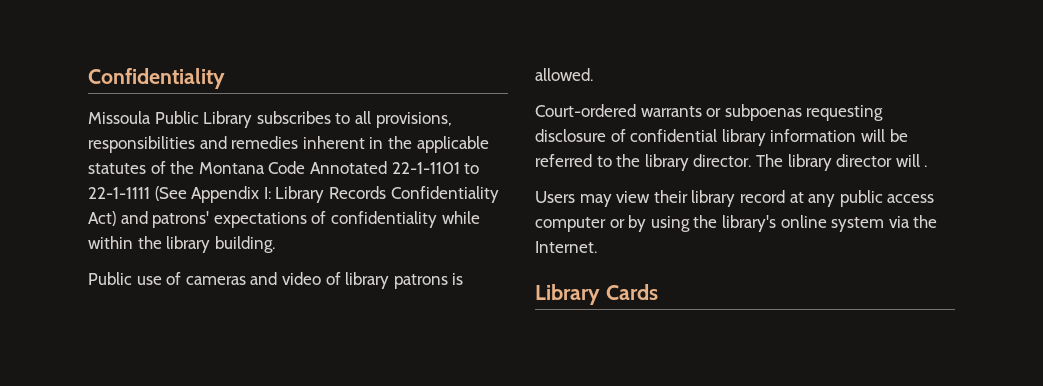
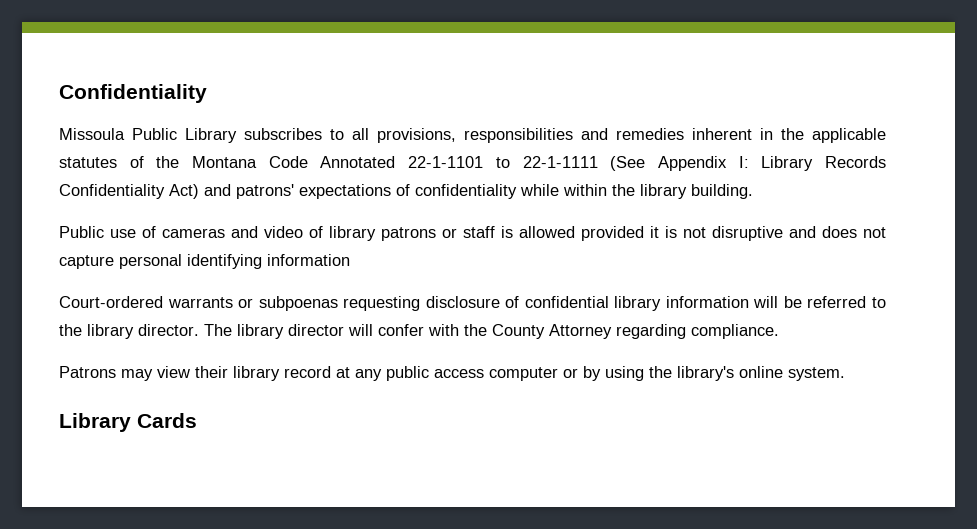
- Public use of cameras and video of library patrons is allowed.
+ Public use of cameras and video of library patrons or staff is allowed provided it is not disruptive and does not capture personal identifying information
- The library director will .
- Users may view their library record at any public access computer or by using the library's online system via the Internet.
+ The library director will confer with the County Attorney regarding compliance.
+ Patrons may view their library record at any public access computer or by using the library's online system.

